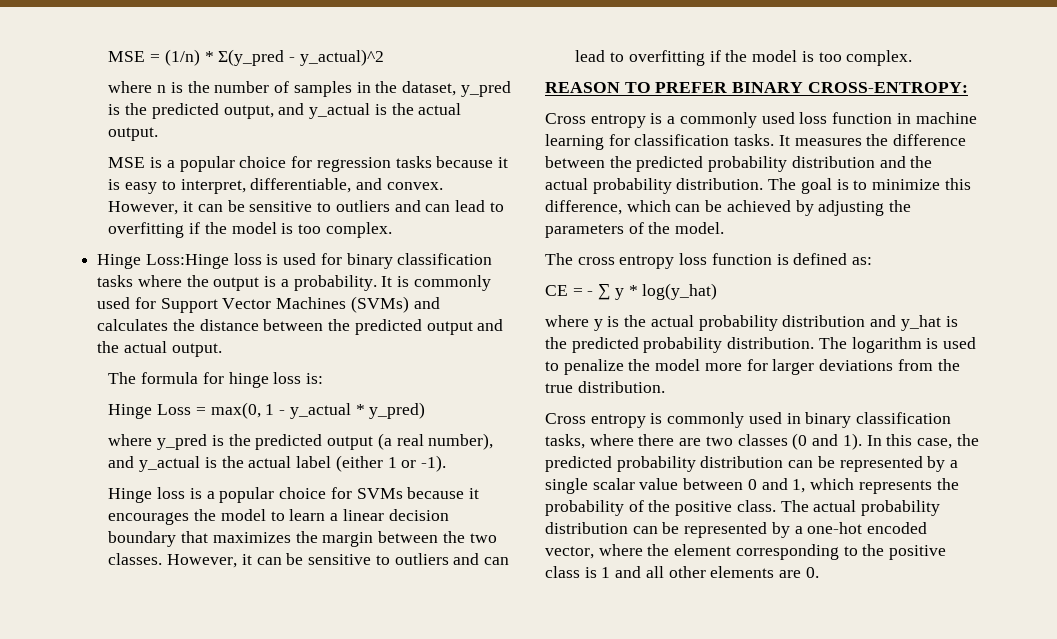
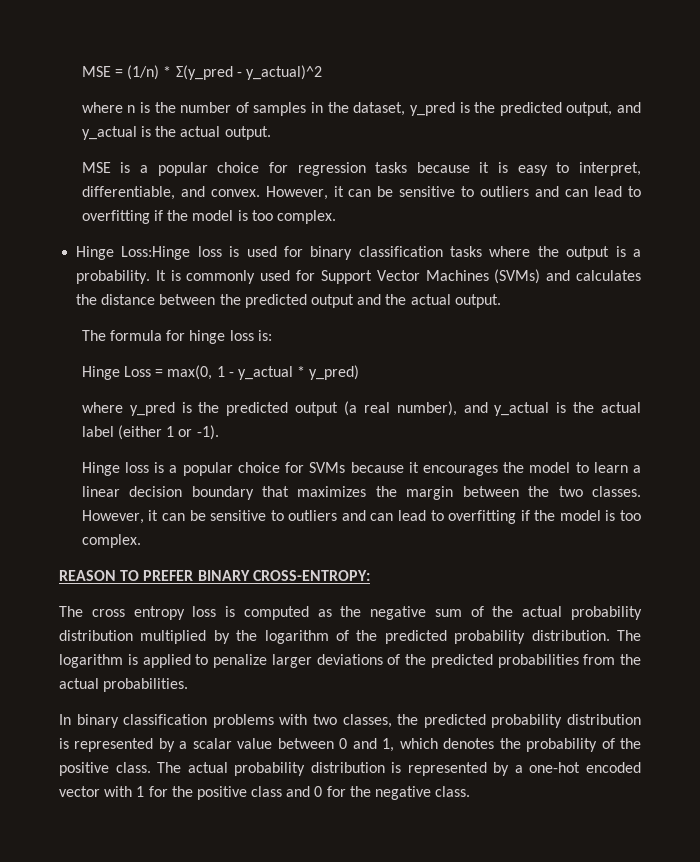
- Cross entropy is a commonly used loss function in machine learning for classification tasks. It measures the difference between the predicted probability distribution and the actual probability distribution. The goal is to minimize this difference, which can be achieved by adjusting the parameters of the model.
- The cross entropy loss function is defined as:
- CE = - ∑ y * log(y_hat)
- where y is the actual probability distribution and y_hat is the predicted probability distribution.
+ The cross entropy loss is computed as the negative sum of the actual probability distribution multiplied by the logarithm of the predicted probability distribution.
- The logarithm is used to penalize the model more for larger deviations from the true distribution.
- Cross entropy is commonly used in binary classification tasks, where there are two classes (0 and 1). In this case, the predicted probability distribution can be represented by a single scalar value between 0 and 1, which represents the probability of the positive class.
+ The logarithm is applied to penalize larger deviations of the predicted probabilities from the actual probabilities.
+ In binary classification problems with two classes, the predicted probability distribution is represented by a scalar value between 0 and 1, which denotes the probability of the positive class.
- The actual probability distribution can be represented by a one-hot encoded vector, where the element corresponding to the positive class is 1 and all other elements are 0.
+ The actual probability distribution is represented by a one-hot encoded vector with 1 for the positive class and 0 for the negative class.

